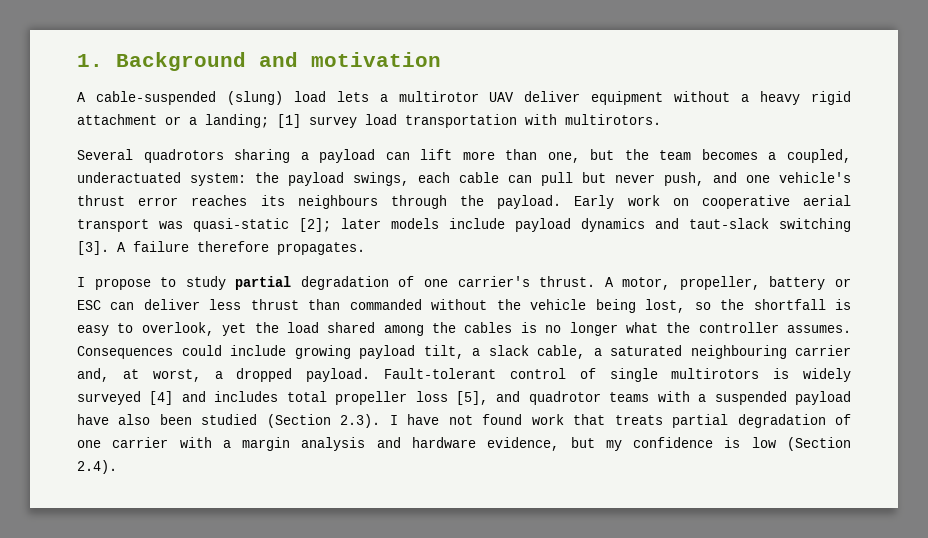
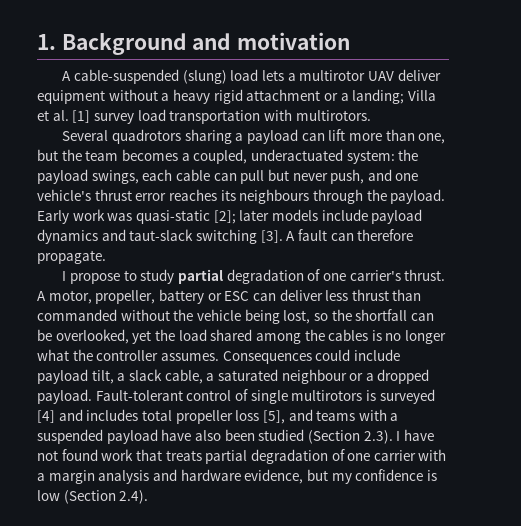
- A cable-suspended (slung) load lets a multirotor UAV deliver equipment without a heavy rigid attachment or a landing; [1] survey load transportation with multirotors.
+ A cable-suspended (slung) load lets a multirotor UAV deliver equipment without a heavy rigid attachment or a landing; Villa et al. [1] survey load transportation with multirotors.
- Early work on cooperative aerial transport was quasi-static [2]; later models include payload dynamics and taut-slack switching [3].
+ Early work was quasi-static [2]; later models include payload dynamics and taut-slack switching [3].
- A failure therefore propagates.
+ A fault can therefore propagate.
- A motor, propeller, battery or ESC can deliver less thrust than commanded without the vehicle being lost, so the shortfall is easy to overlook, yet the load shared among the cables is no longer what the controller assumes.
+ A motor, propeller, battery or ESC can deliver less thrust than commanded without the vehicle being lost, so the shortfall can be overlooked, yet the load shared among the cables is no longer what the controller assumes.
- Consequences could include growing payload tilt, a slack cable, a saturated neighbouring carrier and, at worst, a dropped payload.
+ Consequences could include payload tilt, a slack cable, a saturated neighbour or a dropped payload.
- Fault-tolerant control of single multirotors is widely surveyed [4] and includes total propeller loss [5], and quadrotor teams with a suspended payload have also been studied (Section 2.3). I have not found work that treats partial degradation of one carrier with a margin analysis and hardware evidence, but my confidence is low (Section 2.4).
+ Fault-tolerant control of single multirotors is surveyed [4] and includes total propeller loss [5], and teams with a suspended payload have also been studied (Section 2.3). I have not found work that treats partial degradation of one carrier with a margin analysis and hardware evidence, but my confidence is low (Section 2.4).

